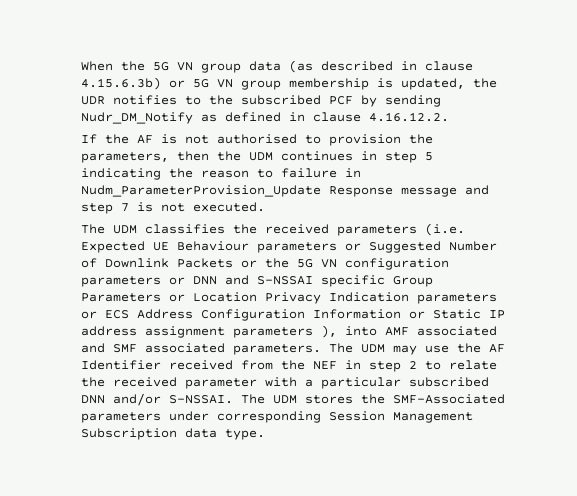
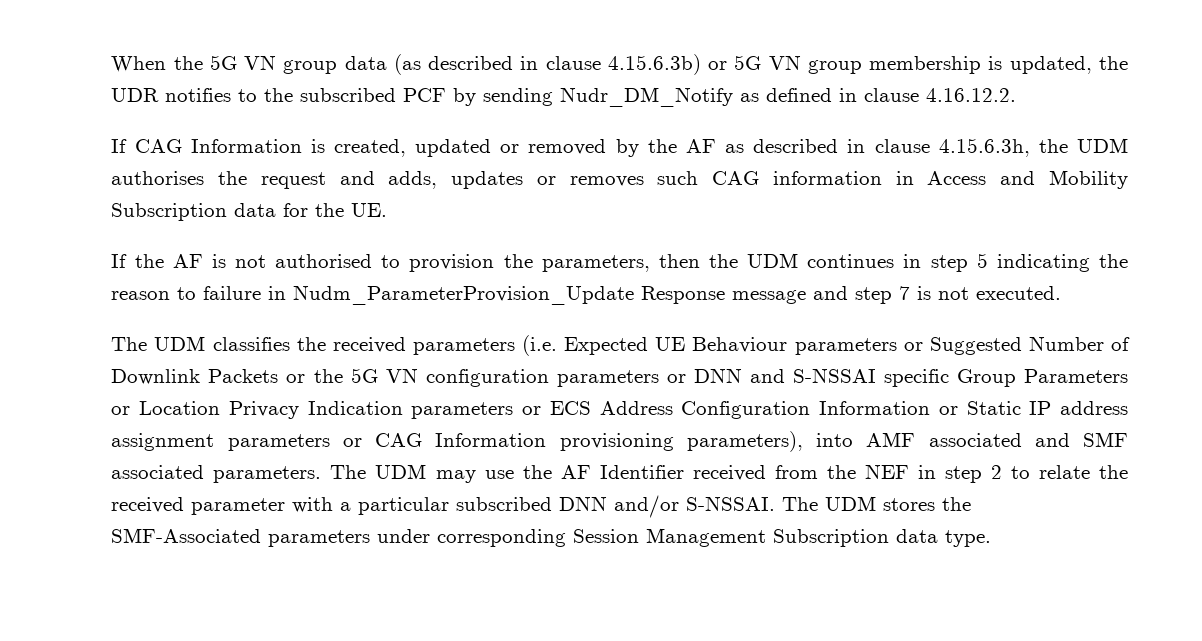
+ If CAG Information is created, updated or removed by the AF as described in clause 4.15.6.3h, the UDM authorises the request and adds, updates or removes such CAG information in Access and Mobility Subscription data for the UE.
- The UDM classifies the received parameters (i.e. Expected UE Behaviour parameters or Suggested Number of Downlink Packets or the 5G VN configuration parameters or DNN and S-NSSAI specific Group Parameters or Location Privacy Indication parameters or ECS Address Configuration Information or Static IP address assignment parameters ), into AMF associated and SMF associated parameters.
+ The UDM classifies the received parameters (i.e. Expected UE Behaviour parameters or Suggested Number of Downlink Packets or the 5G VN configuration parameters or DNN and S-NSSAI specific Group Parameters or Location Privacy Indication parameters or ECS Address Configuration Information or Static IP address assignment parameters or CAG Information provisioning parameters), into AMF associated and SMF associated parameters.

